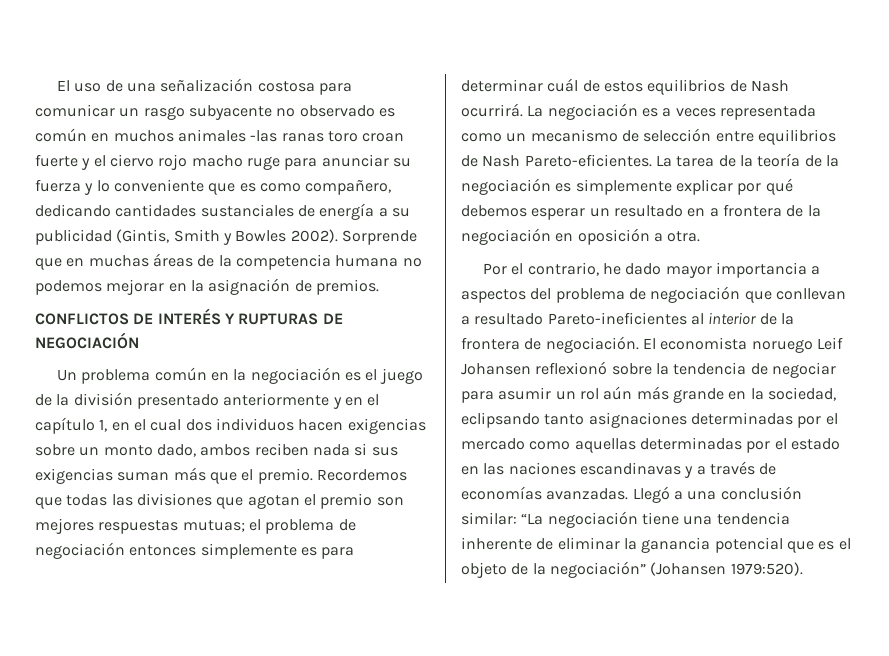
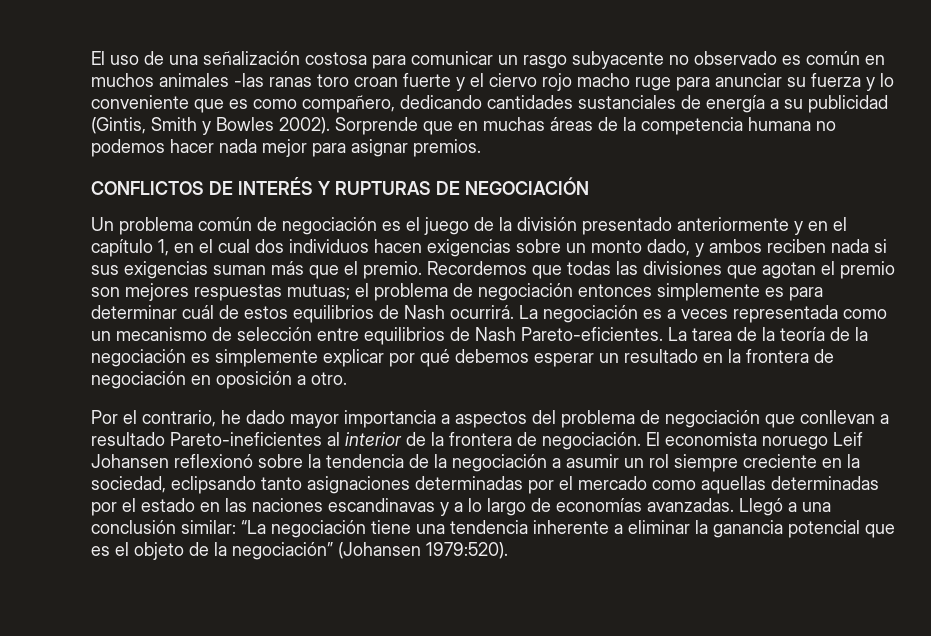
- Sorprende que en muchas áreas de la competencia humana no podemos mejorar en la asignación de premios.
+ Sorprende que en muchas áreas de la competencia humana no podemos hacer nada mejor para asignar premios.
- Un problema común en la negociación es el juego de la división presentado anteriormente y en el capítulo 1, en el cual dos individuos hacen exigencias sobre un monto dado, ambos reciben nada si sus exigencias suman más que el premio.
+ Un problema común de negociación es el juego de la división presentado anteriormente y en el capítulo 1, en el cual dos individuos hacen exigencias sobre un monto dado, y ambos reciben nada si sus exigencias suman más que el premio.
- La tarea de la teoría de la negociación es simplemente explicar por qué debemos esperar un resultado en a frontera de la negociación en oposición a otra.
+ La tarea de la teoría de la negociación es simplemente explicar por qué debemos esperar un resultado en la frontera de negociación en oposición a otro.
- El economista noruego Leif Johansen reflexionó sobre la tendencia de negociar para asumir un rol aún más grande en la sociedad, eclipsando tanto asignaciones determinadas por el mercado como aquellas determinadas por el estado en las naciones escandinavas y a través de economías avanzadas.
+ El economista noruego Leif Johansen reflexionó sobre la tendencia de la negociación a asumir un rol siempre creciente en la sociedad, eclipsando tanto asignaciones determinadas por el mercado como aquellas determinadas por el estado en las naciones escandinavas y a lo largo de economías avanzadas.
- Llegó a una conclusión similar: “La negociación tiene una tendencia inherente de eliminar la ganancia potencial que es el objeto de la negociación” (Johansen 1979:520).
+ Llegó a una conclusión similar: “La negociación tiene una tendencia inherente a eliminar la ganancia potencial que es el objeto de la negociación” (Johansen 1979:520).

